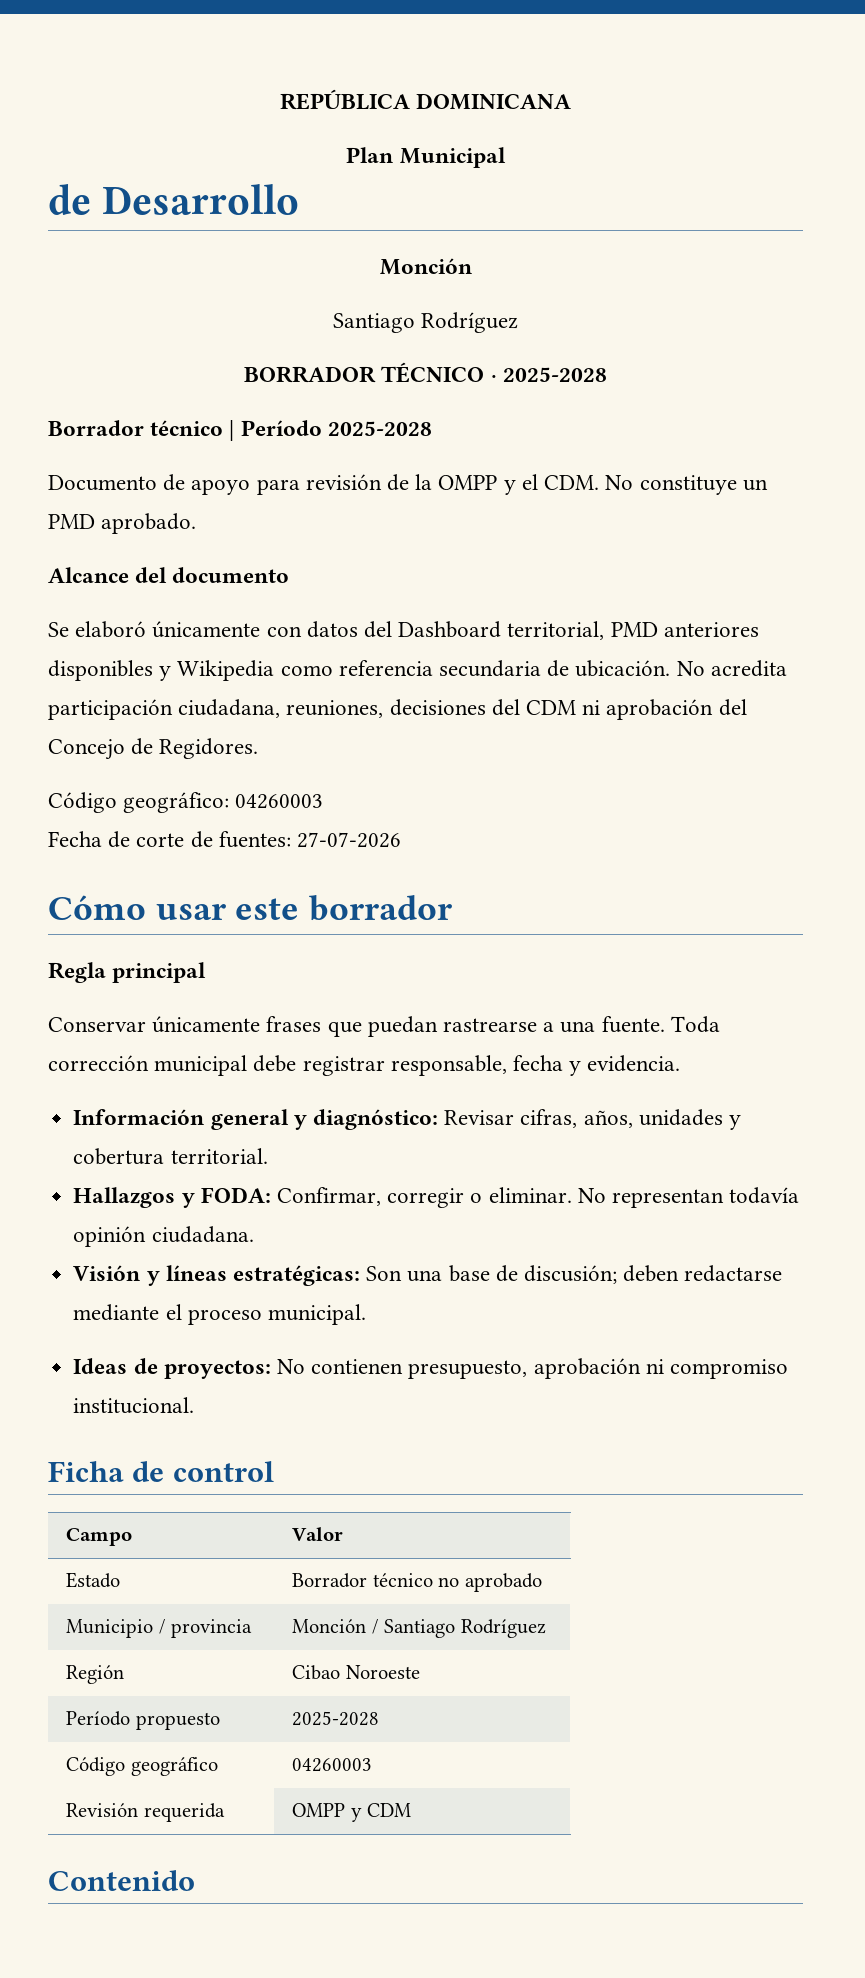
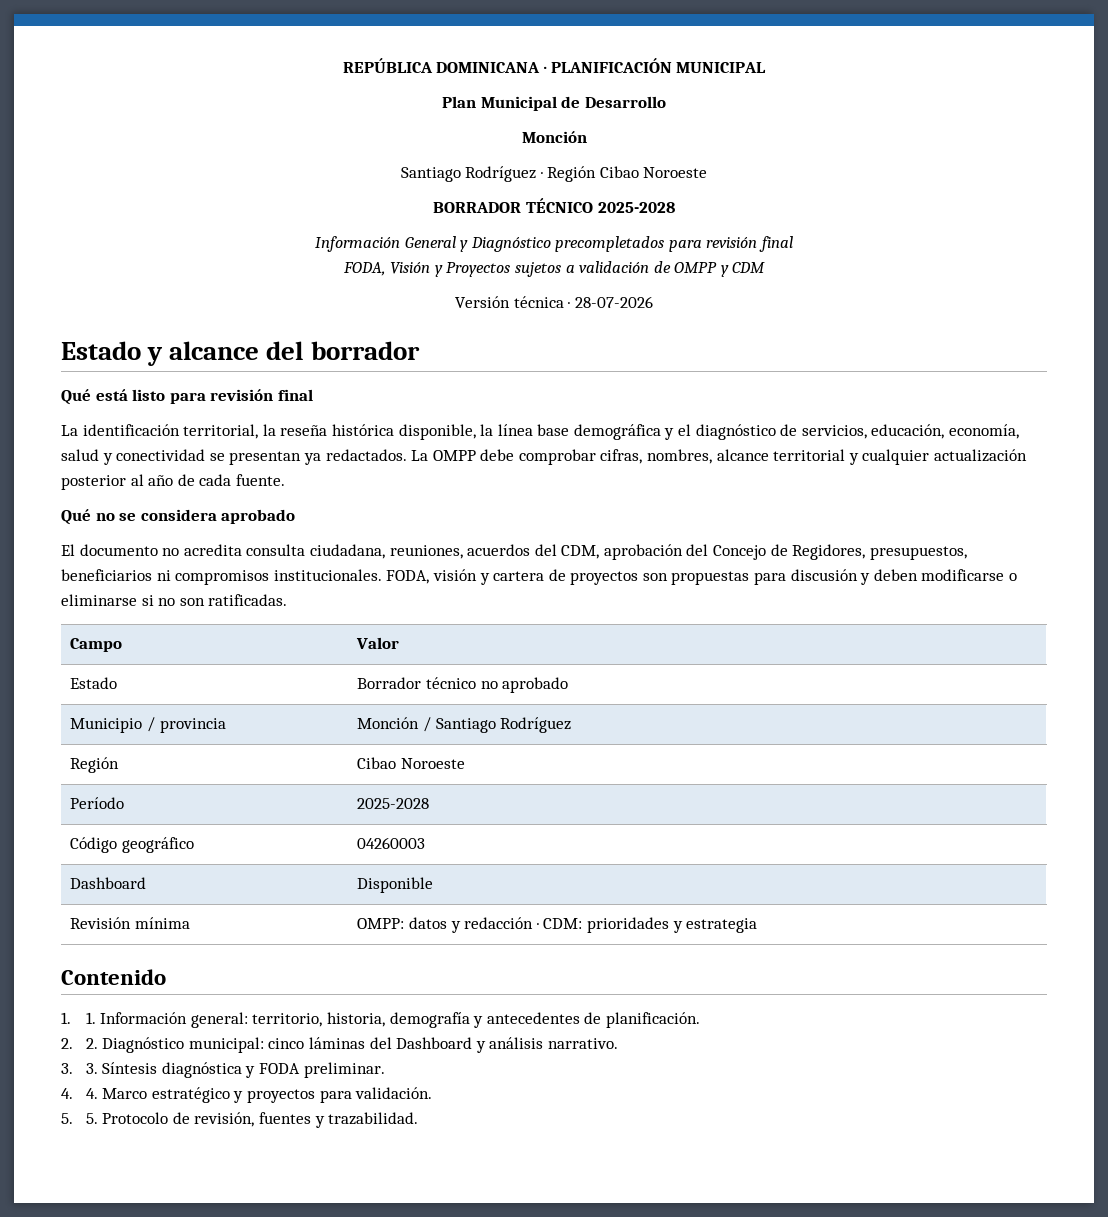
- REPÚBLICA DOMINICANA
+ REPÚBLICA DOMINICANA · PLANIFICACIÓN MUNICIPAL
- Plan Municipal
- de Desarrollo
+ Plan Municipal de Desarrollo
  Monción
- Santiago Rodríguez
+ Santiago Rodríguez · Región Cibao Noroeste
- BORRADOR TÉCNICO · 2025-2028
- Borrador técnico | Período 2025-2028
- Documento de apoyo para revisión de la OMPP y el CDM. No constituye un PMD aprobado.
- Alcance del documento
- Se elaboró únicamente con datos del Dashboard territorial, PMD anteriores disponibles y Wikipedia como referencia secundaria de ubicación. No acredita participación ciudadana, reuniones, decisiones del CDM ni aprobación del Concejo de Regidores.
- Código geográfico: 04260003
- Fecha de corte de fuentes: 27-07-2026
- Cómo usar este borrador
- Regla principal
- Conservar únicamente frases que puedan rastrearse a una fuente. Toda corrección municipal debe registrar responsable, fecha y evidencia.
- Información general y diagnóstico: Revisar cifras, años, unidades y cobertura territorial.
- Hallazgos y FODA: Confirmar, corregir o eliminar. No representan todavía opinión ciudadana.
- Visión y líneas estratégicas: Son una base de discusión; deben redactarse mediante el proceso municipal.
- Ideas de proyectos: No contienen presupuesto, aprobación ni compromiso institucional.
- Ficha de control
+ BORRADOR TÉCNICO 2025-2028
+ Información General y Diagnóstico precompletados para revisión final
+ FODA, Visión y Proyectos sujetos a validación de OMPP y CDM
+ Versión técnica · 28-07-2026
+ Estado y alcance del borrador
+ Qué está listo para revisión final
+ La identificación territorial, la reseña histórica disponible, la línea base demográfica y el diagnóstico de servicios, educación, economía, salud y conectividad se presentan ya redactados. La OMPP debe comprobar cifras, nombres, alcance territorial y cualquier actualización posterior al año de cada fuente.
+ Qué no se considera aprobado
+ El documento no acredita consulta ciudadana, reuniones, acuerdos del CDM, aprobación del Concejo de Regidores, presupuestos, beneficiarios ni compromisos institucionales. FODA, visión y cartera de proyectos son propuestas para discusión y deben modificarse o eliminarse si no son ratificadas.
- Período propuesto | 2025-2028
+ Período | 2025-2028
+ Dashboard | Disponible
- Revisión requerida | OMPP y CDM
+ Revisión mínima | OMPP: datos y redacción · CDM: prioridades y estrategia
  Contenido
+ 1. 1. Información general: territorio, historia, demografía y antecedentes de planificación.
+ 2. 2. Diagnóstico municipal: cinco láminas del Dashboard y análisis narrativo.
+ 3. 3. Síntesis diagnóstica y FODA preliminar.
+ 4. 4. Marco estratégico y proyectos para validación.
+ 5. 5. Protocolo de revisión, fuentes y trazabilidad.

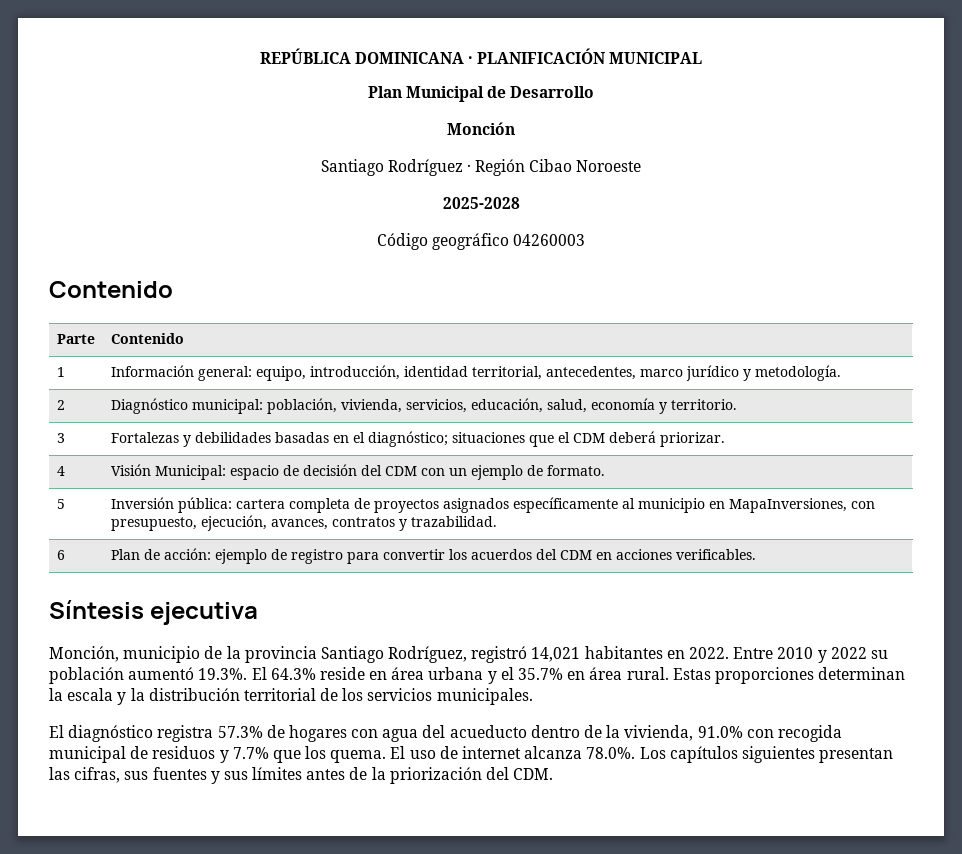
- BORRADOR TÉCNICO 2025-2028
- Información General y Diagnóstico precompletados para revisión final
- FODA, Visión y Proyectos sujetos a validación de OMPP y CDM
- Versión técnica · 28-07-2026
- Estado y alcance del borrador
- Qué está listo para revisión final
- La identificación territorial, la reseña histórica disponible, la línea base demográfica y el diagnóstico de servicios, educación, economía, salud y conectividad se presentan ya redactados. La OMPP debe comprobar cifras, nombres, alcance territorial y cualquier actualización posterior al año de cada fuente.
- Qué no se considera aprobado
- El documento no acredita consulta ciudadana, reuniones, acuerdos del CDM, aprobación del Concejo de Regidores, presupuestos, beneficiarios ni compromisos institucionales. FODA, visión y cartera de proyectos son propuestas para discusión y deben modificarse o eliminarse si no son ratificadas.
- Campo | Valor
- Estado | Borrador técnico no aprobado
- Municipio / provincia | Monción / Santiago Rodríguez
- Región | Cibao Noroeste
- Período | 2025-2028
- Código geográfico | 04260003
- Dashboard | Disponible
- Revisión mínima | OMPP: datos y redacción · CDM: prioridades y estrategia
+ 2025-2028
+ Código geográfico 04260003
  Contenido
- 1. 1. Información general: territorio, historia, demografía y antecedentes de planificación.
- 2. 2. Diagnóstico municipal: cinco láminas del Dashboard y análisis narrativo.
- 3. 3. Síntesis diagnóstica y FODA preliminar.
- 4. 4. Marco estratégico y proyectos para validación.
- 5. 5. Protocolo de revisión, fuentes y trazabilidad.
+ Parte | Contenido
+ 1 | Información general: equipo, introducción, identidad territorial, antecedentes, marco jurídico y metodología.
+ 2 | Diagnóstico municipal: población, vivienda, servicios, educación, salud, economía y territorio.
+ 3 | Fortalezas y debilidades basadas en el diagnóstico; situaciones que el CDM deberá priorizar.
+ 4 | Visión Municipal: espacio de decisión del CDM con un ejemplo de formato.
+ 5 | Inversión pública: cartera completa de proyectos asignados específicamente al municipio en MapaInversiones, con presupuesto, ejecución, avances, contratos y trazabilidad.
+ 6 | Plan de acción: ejemplo de registro para convertir los acuerdos del CDM en acciones verificables.
+ Síntesis ejecutiva
+ Monción, municipio de la provincia Santiago Rodríguez, registró 14,021 habitantes en 2022. Entre 2010 y 2022 su población aumentó 19.3%. El 64.3% reside en área urbana y el 35.7% en área rural. Estas proporciones determinan la escala y la distribución territorial de los servicios municipales.
+ El diagnóstico registra 57.3% de hogares con agua del acueducto dentro de la vivienda, 91.0% con recogida municipal de residuos y 7.7% que los quema. El uso de internet alcanza 78.0%. Los capítulos siguientes presentan las cifras, sus fuentes y sus límites antes de la priorización del CDM.

